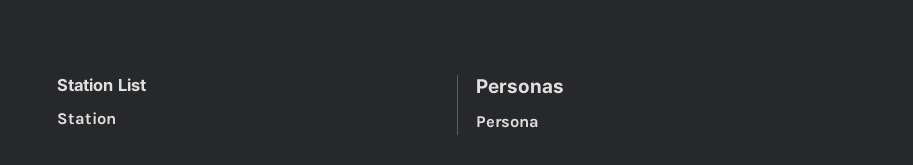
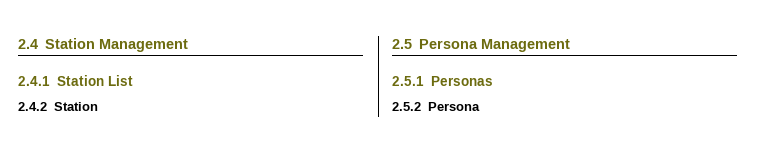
- Station List
- Station
+ 2.4 Station Management
+ 2.4.1 Station List
+ 2.4.2 Station
- Personas
+ 2.5 Persona Management
+ 2.5.1 Personas
- Persona
+ 2.5.2 Persona

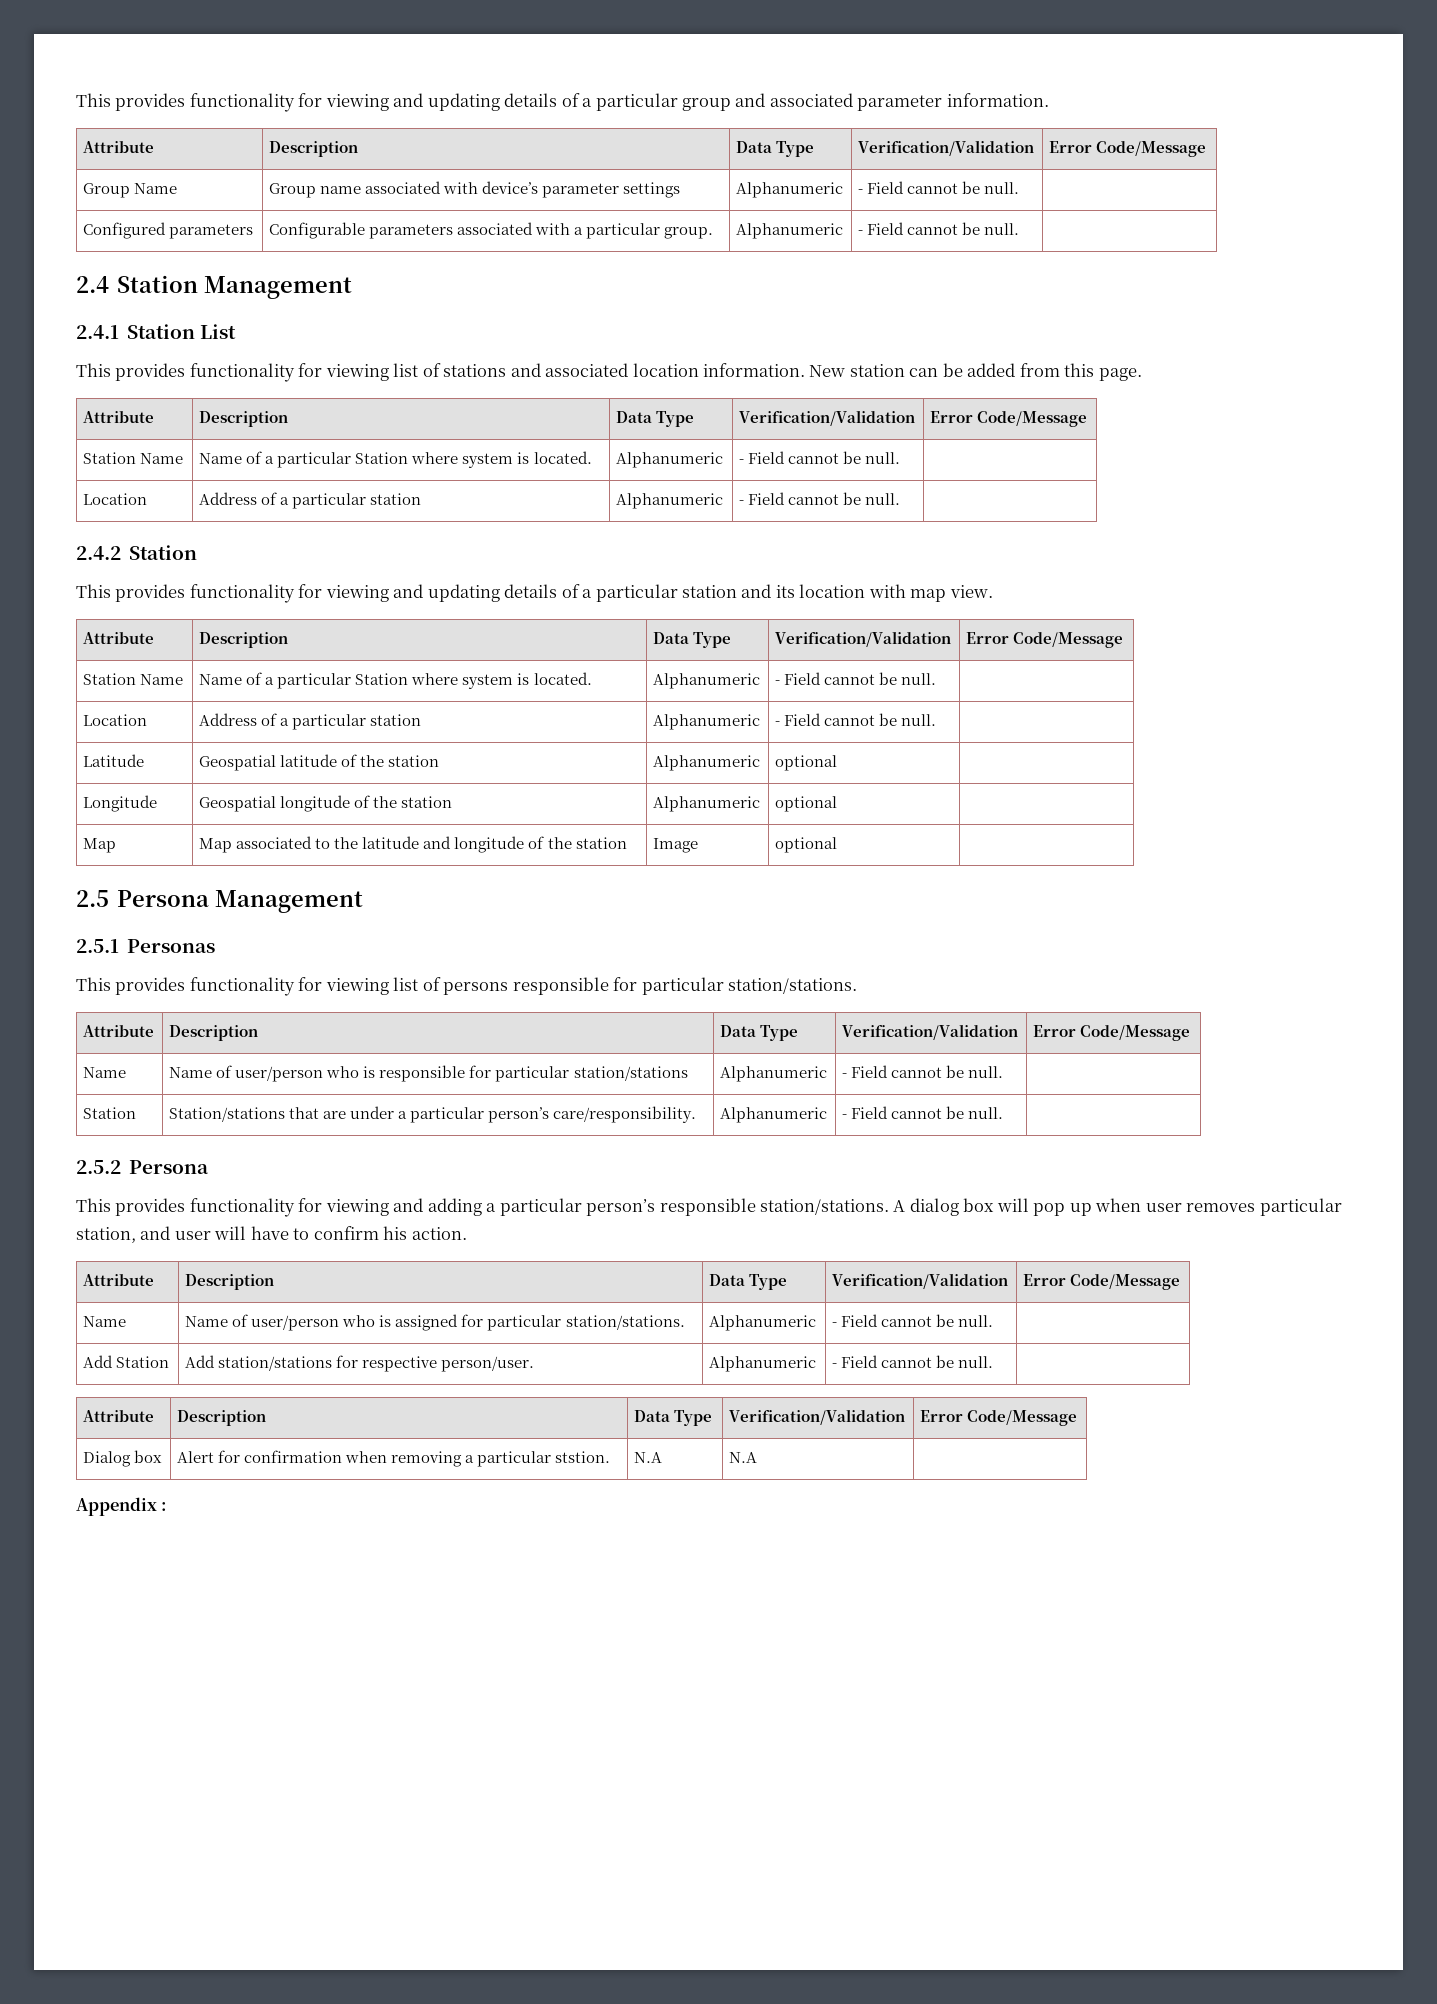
+ This provides functionality for viewing and updating details of a particular group and associated parameter information.
+ Attribute | Description | Data Type | Verification/Validation | Error Code/Message
+ Group Name | Group name associated with device’s parameter settings | Alphanumeric | - Field cannot be null. |
+ Configured parameters | Configurable parameters associated with a particular group. | Alphanumeric | - Field cannot be null. |
+ This provides functionality for viewing list of stations and associated location information. New station can be added from this page.
+ Attribute | Description | Data Type | Verification/Validation | Error Code/Message
+ Station Name | Name of a particular Station where system is located. | Alphanumeric | - Field cannot be null. |
+ Location | Address of a particular station | Alphanumeric | - Field cannot be null. |
  2.4.2 Station
+ This provides functionality for viewing and updating details of a particular station and its location with map view.
+ Attribute | Description | Data Type | Verification/Validation | Error Code/Message
+ Station Name | Name of a particular Station where system is located. | Alphanumeric | - Field cannot be null. |
+ Location | Address of a particular station | Alphanumeric | - Field cannot be null. |
+ Latitude | Geospatial latitude of the station | Alphanumeric | optional |
+ Longitude | Geospatial longitude of the station | Alphanumeric | optional |
+ Map | Map associated to the latitude and longitude of the station | Image | optional |
+ This provides functionality for viewing list of persons responsible for particular station/stations.
+ Attribute | Description | Data Type | Verification/Validation | Error Code/Message
+ Name | Name of user/person who is responsible for particular station/stations | Alphanumeric | - Field cannot be null. |
+ Station | Station/stations that are under a particular person’s care/responsibility. | Alphanumeric | - Field cannot be null. |
  2.5.2 Persona
+ This provides functionality for viewing and adding a particular person’s responsible station/stations. A dialog box will pop up when user removes particular station, and user will have to confirm his action.
+ Attribute | Description | Data Type | Verification/Validation | Error Code/Message
+ Name | Name of user/person who is assigned for particular station/stations. | Alphanumeric | - Field cannot be null. |
+ Add Station | Add station/stations for respective person/user. | Alphanumeric | - Field cannot be null. |
+ Attribute | Description | Data Type | Verification/Validation | Error Code/Message
+ Dialog box | Alert for confirmation when removing a particular ststion. | N.A | N.A |
+ Appendix :

